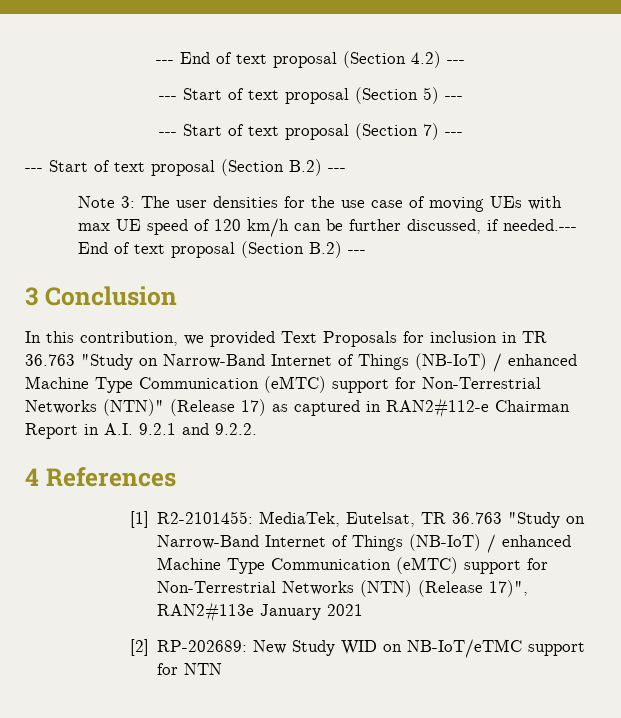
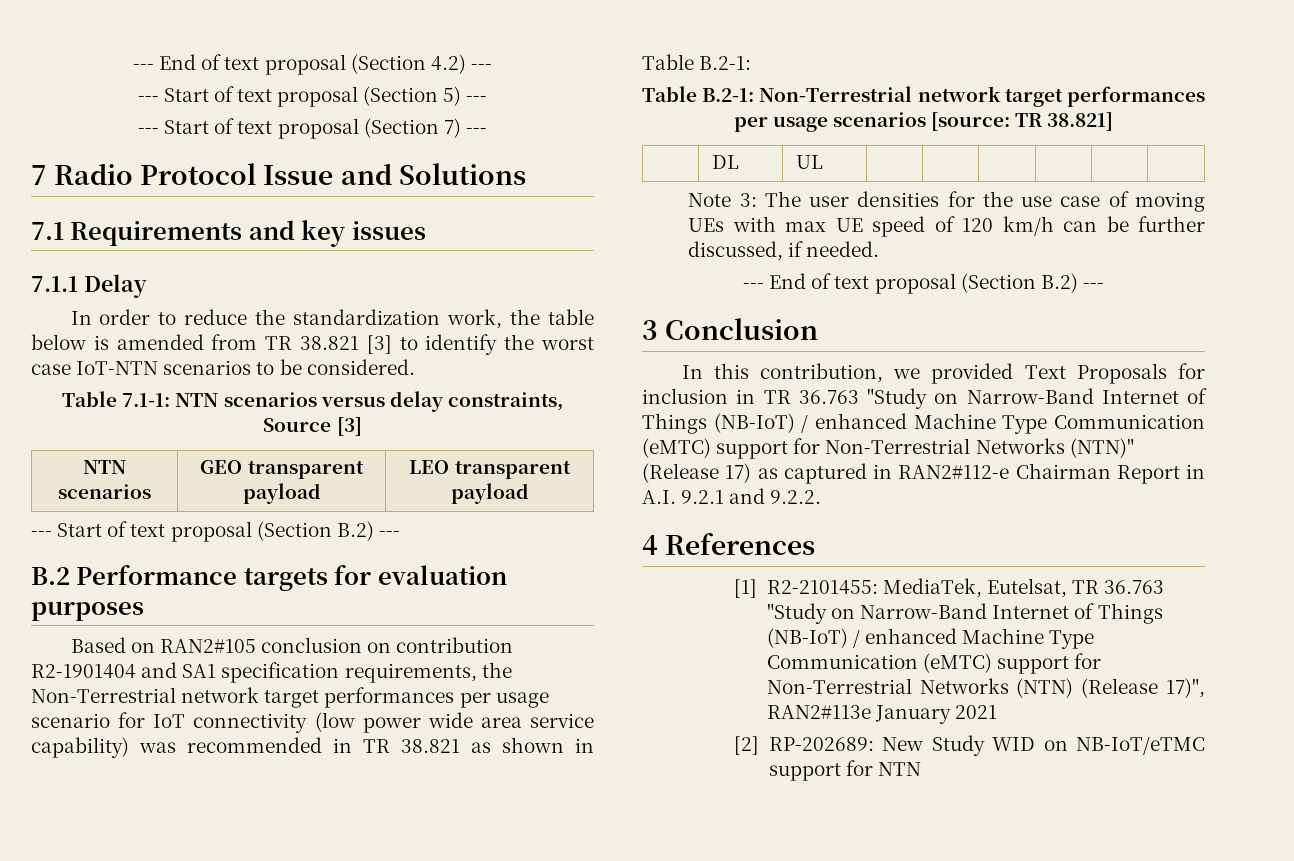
+ 7 Radio Protocol Issue and Solutions
+ 7.1 Requirements and key issues
+ 7.1.1 Delay
+ In order to reduce the standardization work, the table below is amended from TR 38.821 [3] to identify the worst case IoT-NTN scenarios to be considered.
+ Table 7.1-1: NTN scenarios versus delay constraints, Source [3]
+ NTN scenarios | GEO transparent payload | LEO transparent payload
+ B.2 Performance targets for evaluation purposes
+ Based on RAN2#105 conclusion on contribution R2-1901404 and SA1 specification requirements, the Non-Terrestrial network target performances per usage scenario for IoT connectivity (low power wide area service capability) was recommended in TR 38.821 as shown in Table B.2-1:
+ Table B.2-1: Non-Terrestrial network target performances per usage scenarios [source: TR 38.821]
+ | DL | UL | | | | | |
- Note 3: The user densities for the use case of moving UEs with max UE speed of 120 km/h can be further discussed, if needed.--- End of text proposal (Section B.2) ---
+ Note 3: The user densities for the use case of moving UEs with max UE speed of 120 km/h can be further discussed, if needed.
+ --- End of text proposal (Section B.2) ---

